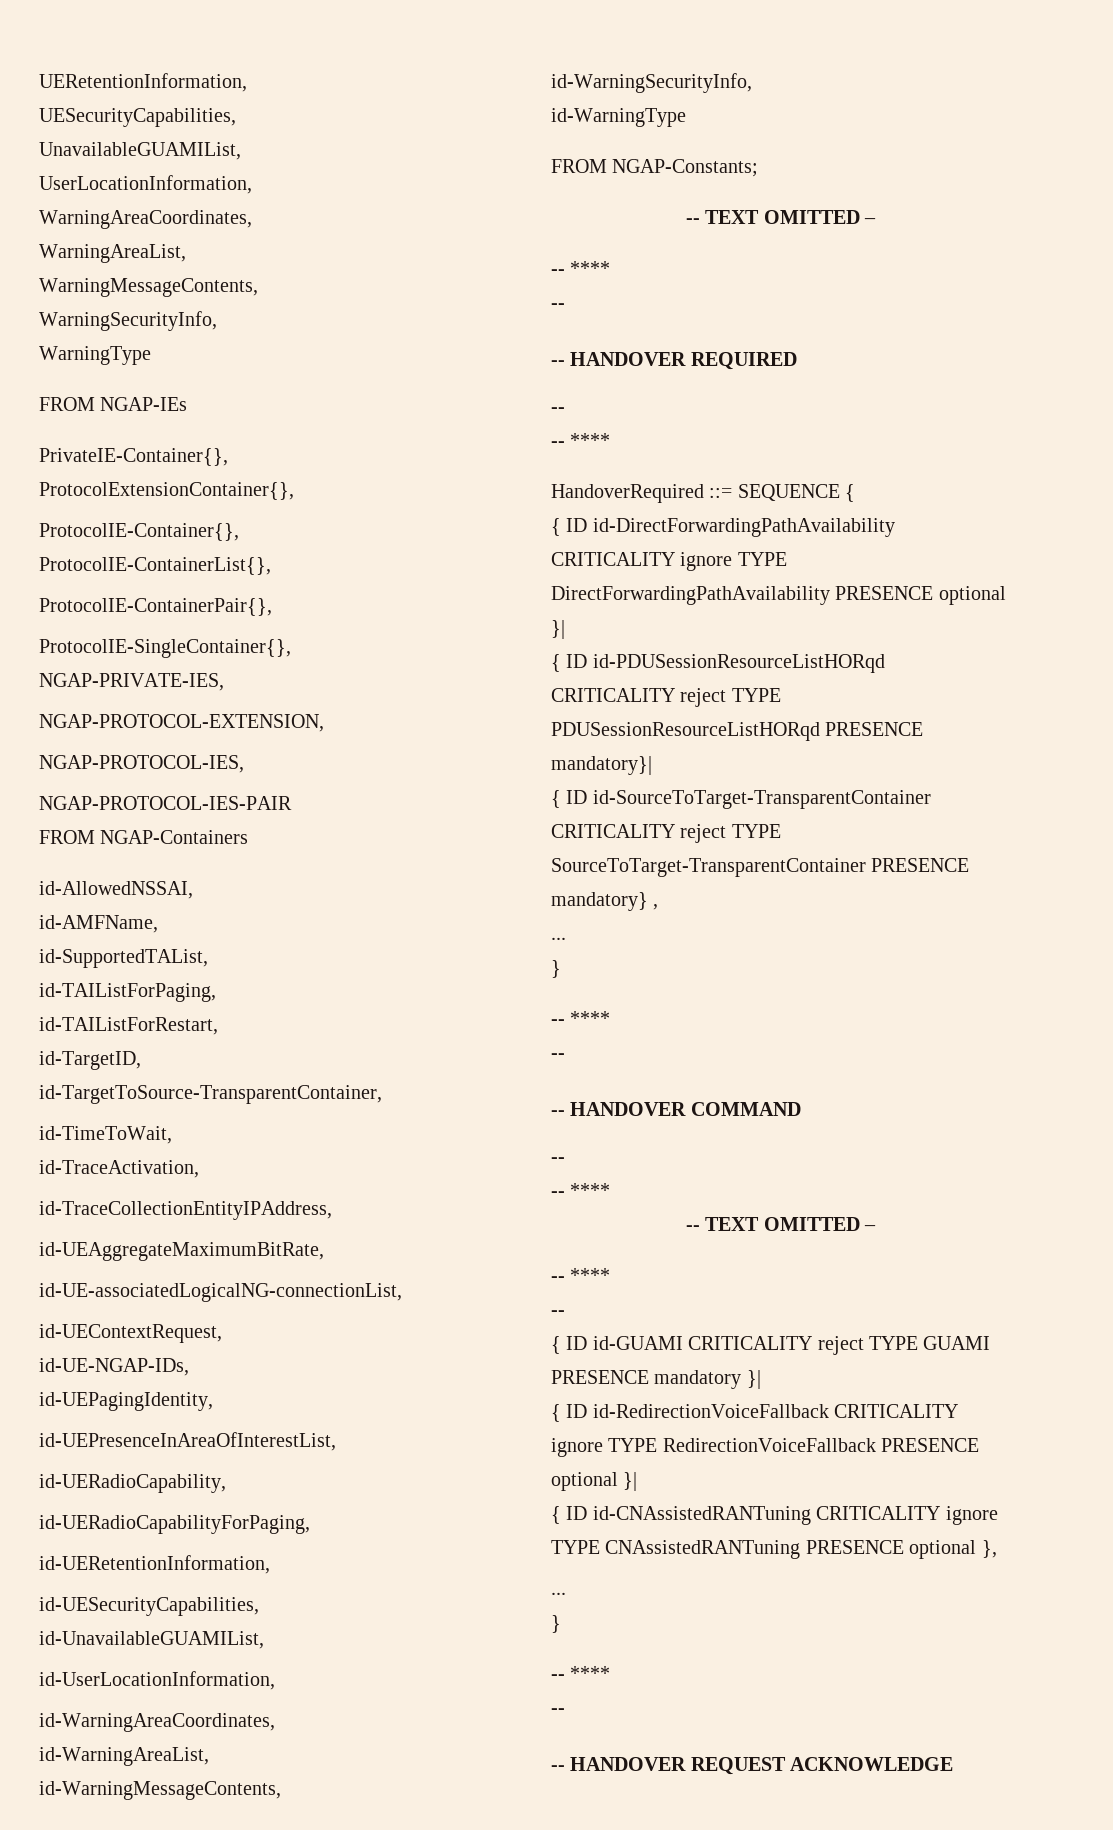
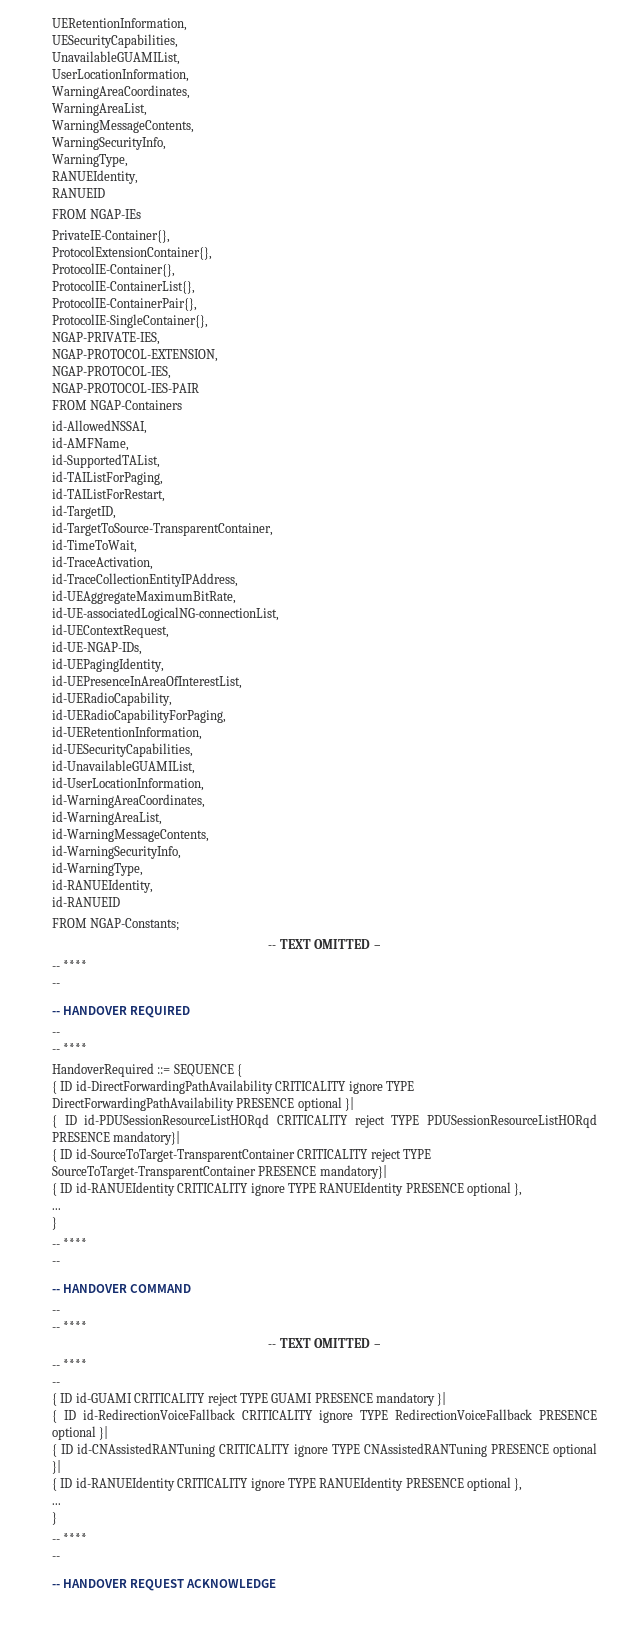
- WarningType
+ WarningType,
+ RANUEIdentity,
+ RANUEID
- id-WarningType
+ id-WarningType,
+ id-RANUEIdentity,
+ id-RANUEID
- { ID id-SourceToTarget-TransparentContainer CRITICALITY reject TYPE SourceToTarget-TransparentContainer PRESENCE mandatory} ,
+ { ID id-SourceToTarget-TransparentContainer CRITICALITY reject TYPE SourceToTarget-TransparentContainer PRESENCE mandatory}|
+ { ID id-RANUEIdentity CRITICALITY ignore TYPE RANUEIdentity PRESENCE optional },
- { ID id-CNAssistedRANTuning CRITICALITY ignore TYPE CNAssistedRANTuning PRESENCE optional },
+ { ID id-CNAssistedRANTuning CRITICALITY ignore TYPE CNAssistedRANTuning PRESENCE optional }|
+ { ID id-RANUEIdentity CRITICALITY ignore TYPE RANUEIdentity PRESENCE optional },

